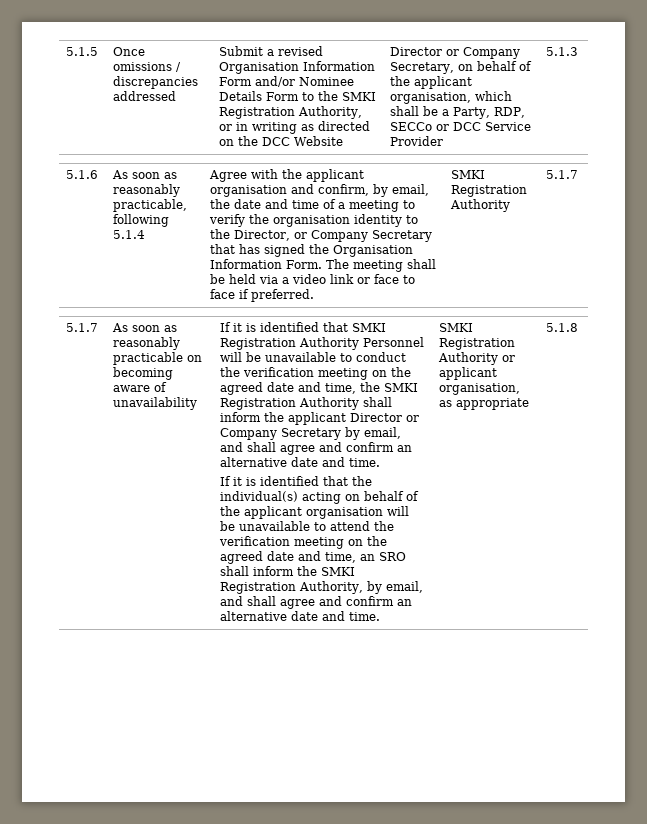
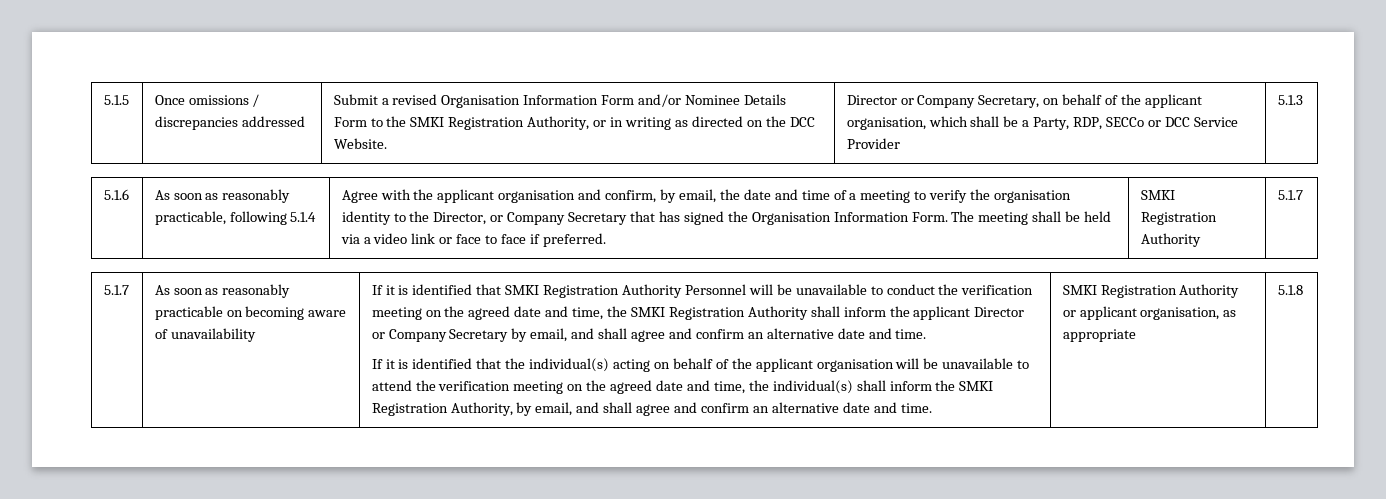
- Submit a revised Organisation Information Form and/or Nominee Details Form to the SMKI Registration Authority, or in writing as directed on the DCC Website
+ Submit a revised Organisation Information Form and/or Nominee Details Form to the SMKI Registration Authority, or in writing as directed on the DCC Website.
- If it is identified that the individual(s) acting on behalf of the applicant organisation will be unavailable to attend the verification meeting on the agreed date and time, an SRO shall inform the SMKI Registration Authority, by email, and shall agree and confirm an alternative date and time.
+ If it is identified that the individual(s) acting on behalf of the applicant organisation will be unavailable to attend the verification meeting on the agreed date and time, the individual(s) shall inform the SMKI Registration Authority, by email, and shall agree and confirm an alternative date and time.

